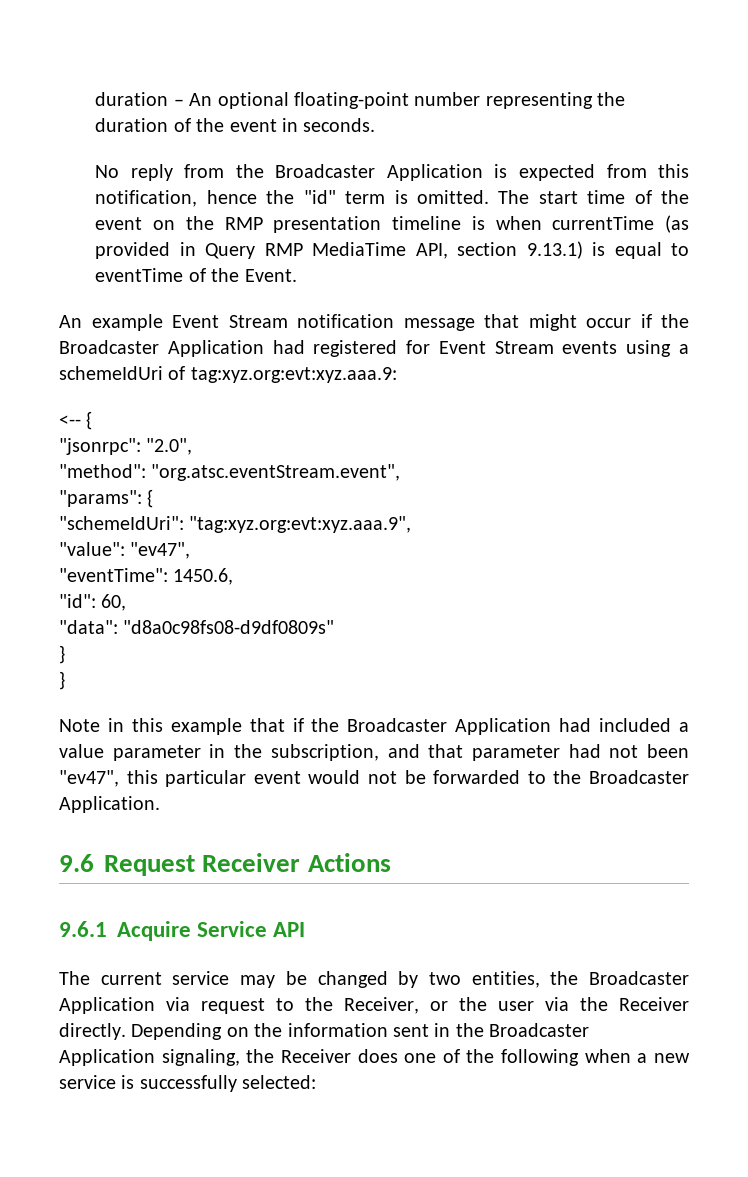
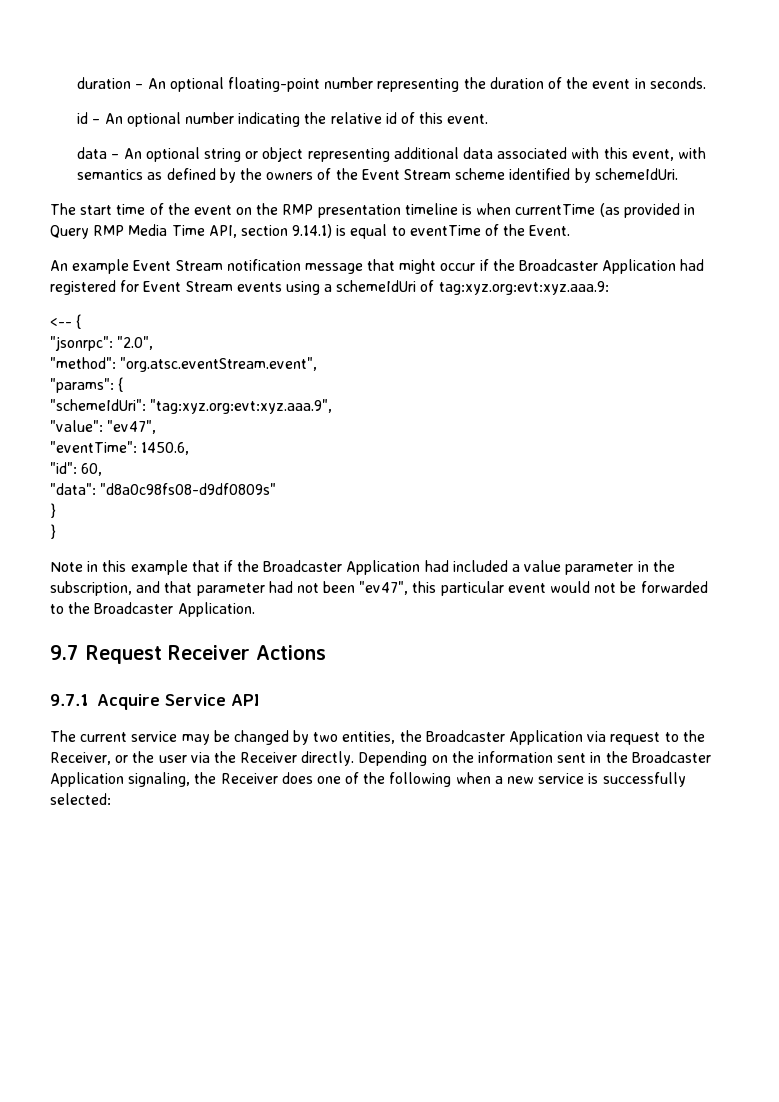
- No reply from the Broadcaster Application is expected from this notification, hence the "id" term is omitted. The start time of the event on the RMP presentation timeline is when currentTime (as provided in Query RMP MediaTime API, section 9.13.1) is equal to eventTime of the Event.
+ id – An optional number indicating the relative id of this event.
+ data – An optional string or object representing additional data associated with this event, with semantics as defined by the owners of the Event Stream scheme identified by schemeIdUri.
+ The start time of the event on the RMP presentation timeline is when currentTime (as provided in Query RMP Media Time API, section 9.14.1) is equal to eventTime of the Event.
- 9.6 Request Receiver Actions
+ 9.7 Request Receiver Actions
- 9.6.1 Acquire Service API
+ 9.7.1 Acquire Service API

